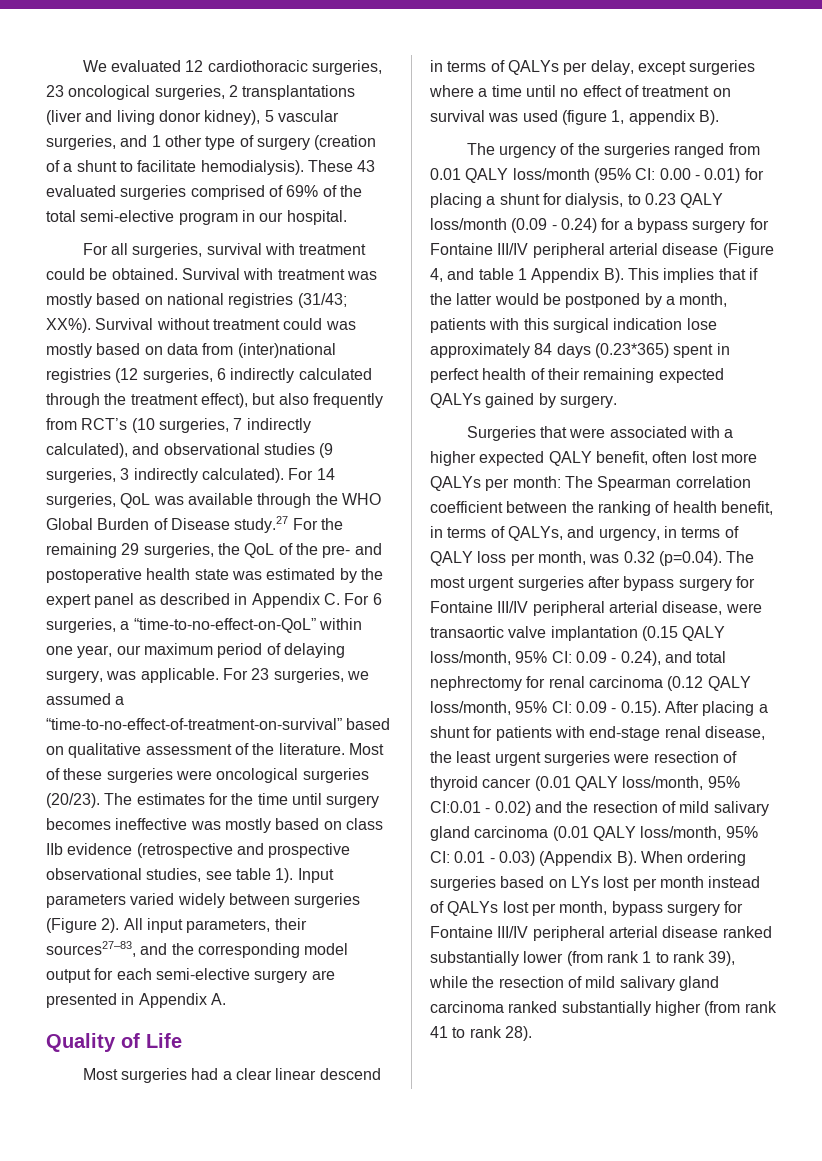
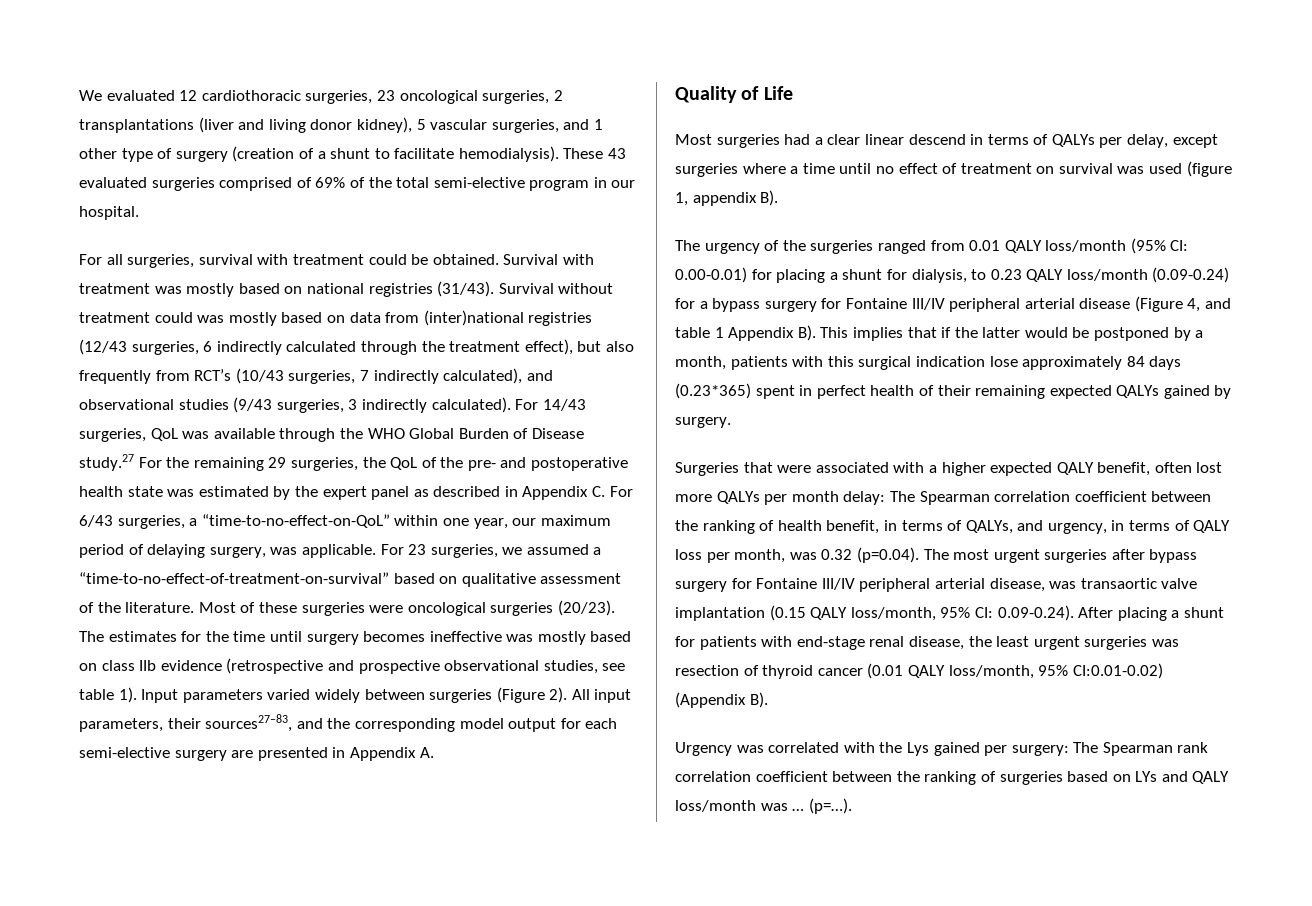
- Survival with treatment was mostly based on national registries (31/43; XX%).
+ Survival with treatment was mostly based on national registries (31/43).
- Survival without treatment could was mostly based on data from (inter)national registries (12 surgeries, 6 indirectly calculated through the treatment effect), but also frequently from RCT’s (10 surgeries, 7 indirectly calculated), and observational studies (9 surgeries, 3 indirectly calculated).
+ Survival without treatment could was mostly based on data from (inter)national registries (12/43 surgeries, 6 indirectly calculated through the treatment effect), but also frequently from RCT’s (10/43 surgeries, 7 indirectly calculated), and observational studies (9/43 surgeries, 3 indirectly calculated).
- For 14 surgeries, QoL was available through the WHO Global Burden of Disease study.27 For the remaining 29 surgeries, the QoL of the pre- and postoperative health state was estimated by the expert panel as described in Appendix C. For 6 surgeries, a “time-to-no-effect-on-QoL” within one year, our maximum period of delaying surgery, was applicable.
+ For 14/43 surgeries, QoL was available through the WHO Global Burden of Disease study.27 For the remaining 29 surgeries, the QoL of the pre- and postoperative health state was estimated by the expert panel as described in Appendix C. For 6/43 surgeries, a “time-to-no-effect-on-QoL” within one year, our maximum period of delaying surgery, was applicable.
- 0.00 - 0.01) for placing a shunt for dialysis, to 0.23 QALY loss/month (0.09 - 0.24) for a bypass surgery for Fontaine III/IV peripheral arterial disease (Figure 4, and table 1 Appendix B). This implies that if the latter would be postponed by a month, patients with this surgical indication lose approximately 84 days (0.23*365) spent in perfect health of their remaining expected QALYs gained by surgery.
+ 0.00-0.01) for placing a shunt for dialysis, to 0.23 QALY loss/month (0.09-0.24) for a bypass surgery for Fontaine III/IV peripheral arterial disease (Figure 4, and table 1 Appendix B). This implies that if the latter would be postponed by a month, patients with this surgical indication lose approximately 84 days (0.23*365) spent in perfect health of their remaining expected QALYs gained by surgery.
- Surgeries that were associated with a higher expected QALY benefit, often lost more QALYs per month:
+ Surgeries that were associated with a higher expected QALY benefit, often lost more QALYs per month delay:
- The Spearman correlation coefficient between the ranking of health benefit, in terms of QALYs, and urgency, in terms of QALY loss per month, was 0.32 (p=0.04). The most urgent surgeries after bypass surgery for Fontaine III/IV peripheral arterial disease, were transaortic valve implantation (0.15 QALY loss/month, 95% CI:
+ The Spearman correlation coefficient between the ranking of health benefit, in terms of QALYs, and urgency, in terms of QALY loss per month, was 0.32 (p=0.04). The most urgent surgeries after bypass surgery for Fontaine III/IV peripheral arterial disease, was transaortic valve implantation (0.15 QALY loss/month, 95% CI:
- 0.09 - 0.24), and total nephrectomy for renal carcinoma (0.12 QALY loss/month, 95% CI: 0.09 - 0.15). After placing a shunt for patients with end-stage renal disease, the least urgent surgeries were resection of thyroid cancer (0.01 QALY loss/month, 95% CI:0.01 - 0.02) and the resection of mild salivary gland carcinoma (0.01 QALY loss/month, 95% CI: 0.01 - 0.03) (Appendix B). When ordering surgeries based on LYs lost per month instead of QALYs lost per month, bypass surgery for Fontaine III/IV peripheral arterial disease ranked substantially lower (from rank 1 to rank 39), while the resection of mild salivary gland carcinoma ranked substantially higher (from rank 41 to rank 28).
+ 0.09-0.24). After placing a shunt for patients with end-stage renal disease, the least urgent surgeries was resection of thyroid cancer (0.01 QALY loss/month, 95% CI:0.01-0.02) (Appendix B).
+ Urgency was correlated with the Lys gained per surgery: The Spearman rank correlation coefficient between the ranking of surgeries based on LYs and QALY loss/month was … (p=…).

